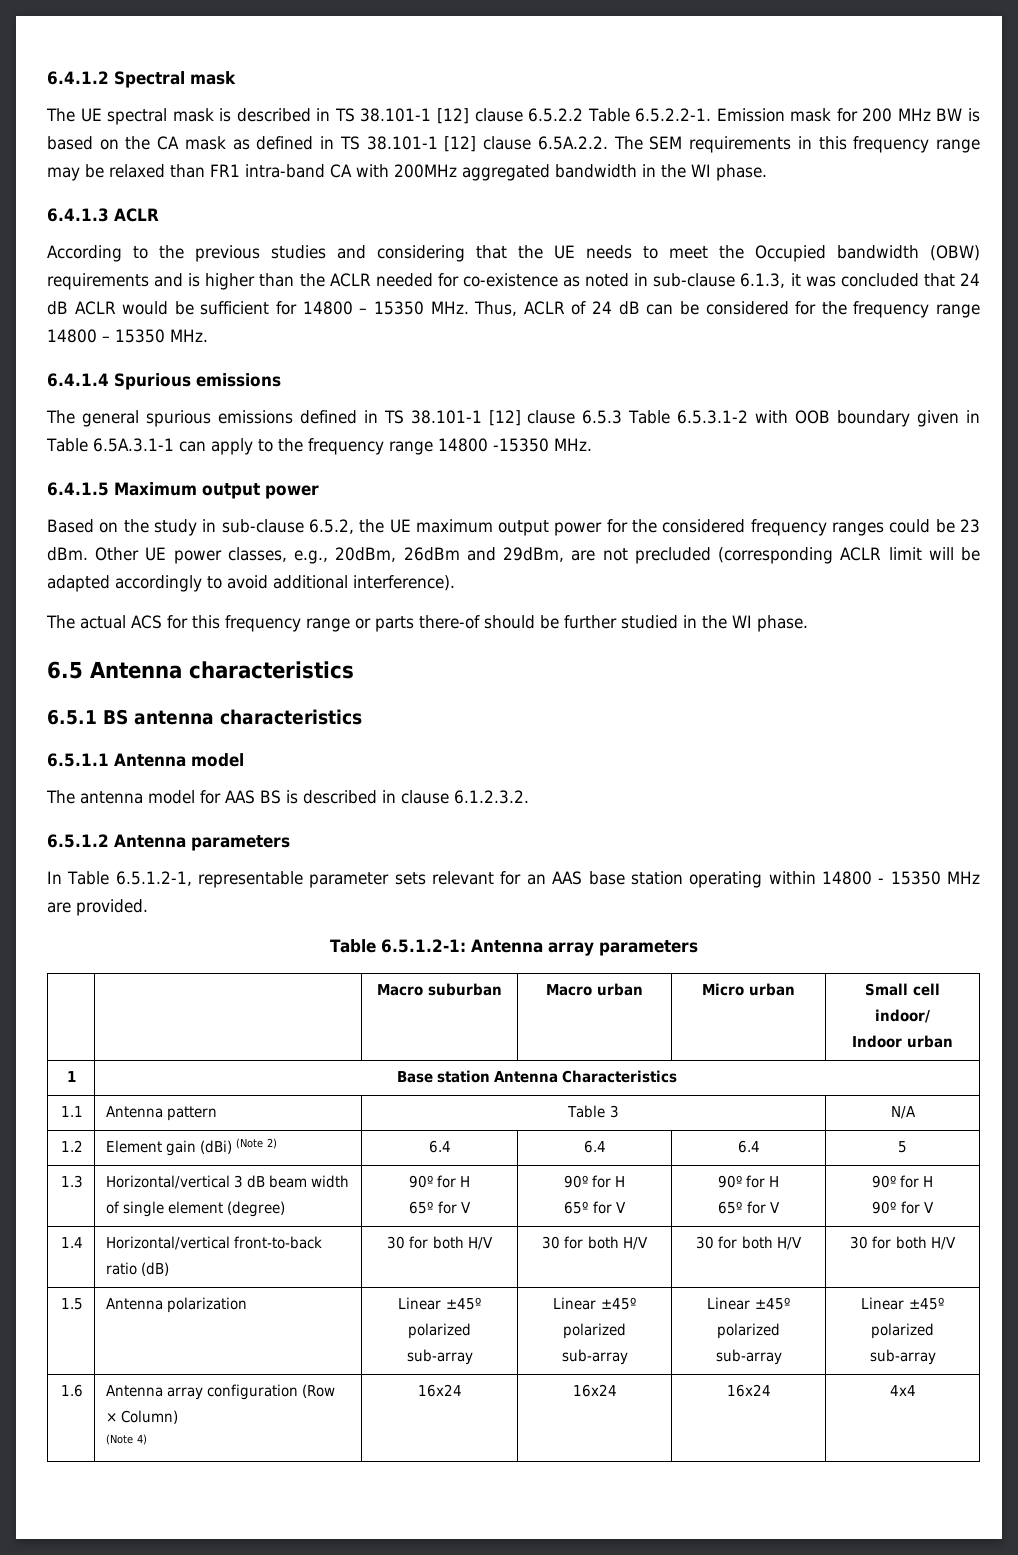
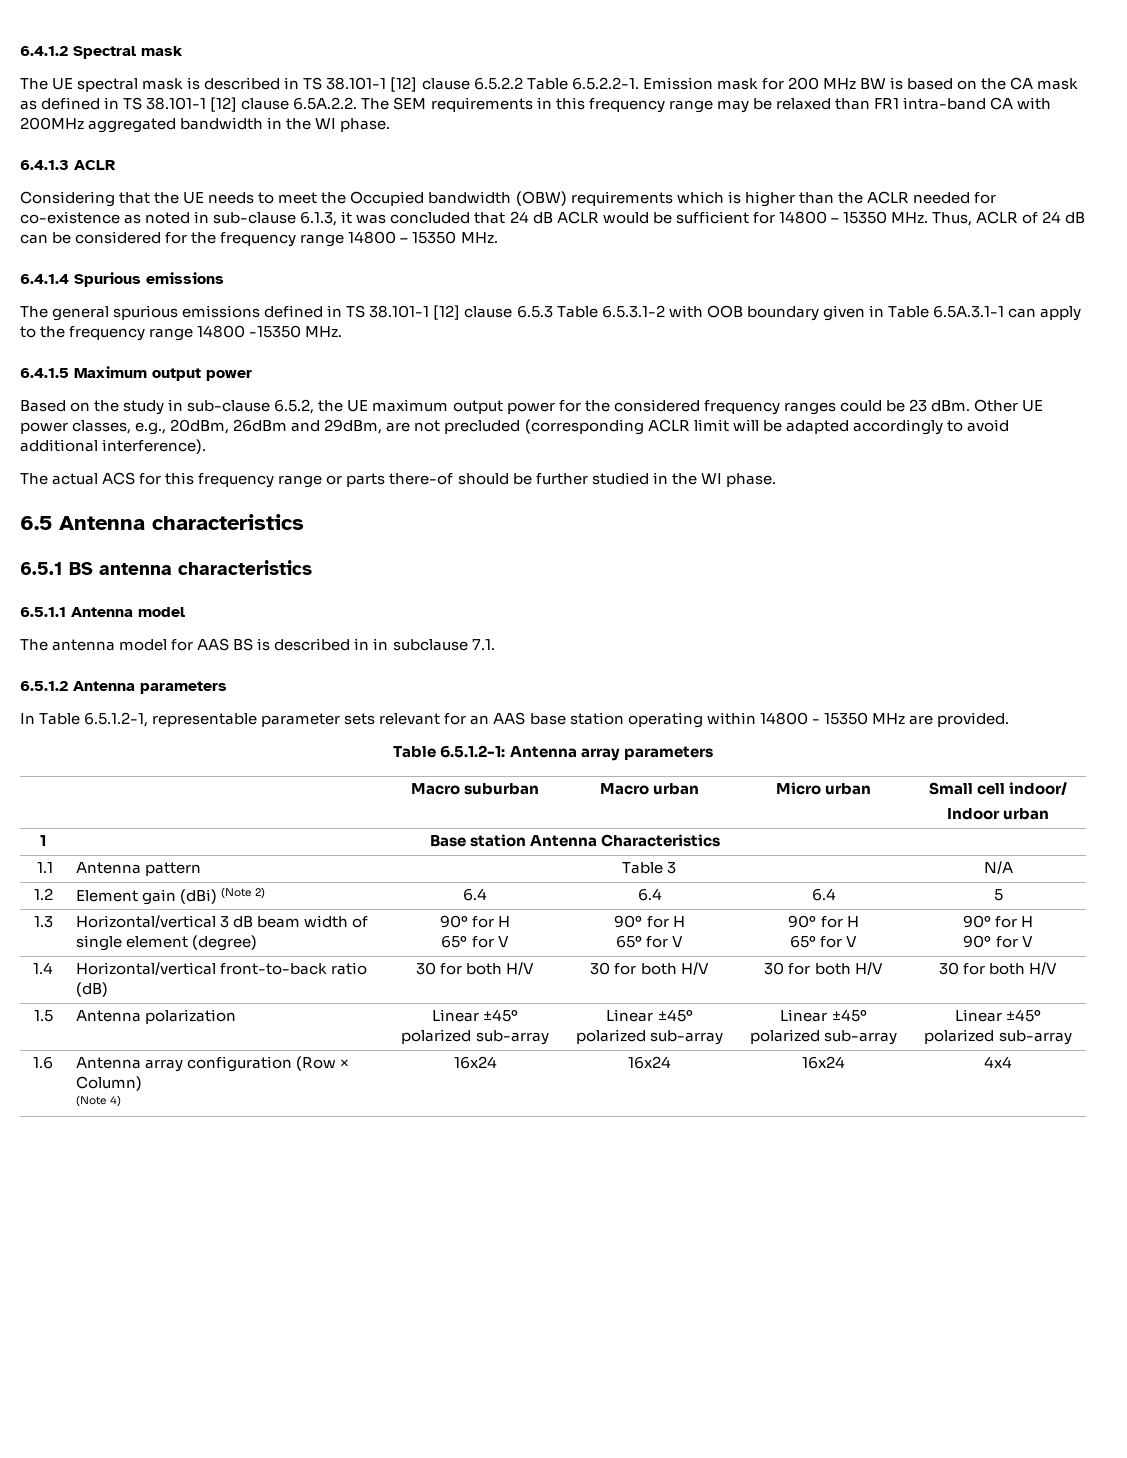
- According to the previous studies and considering that the UE needs to meet the Occupied bandwidth (OBW) requirements and is higher than the ACLR needed for co-existence as noted in sub-clause 6.1.3, it was concluded that 24 dB ACLR would be sufficient for 14800 – 15350 MHz. Thus, ACLR of 24 dB can be considered for the frequency range 14800 – 15350 MHz.
+ Considering that the UE needs to meet the Occupied bandwidth (OBW) requirements which is higher than the ACLR needed for co-existence as noted in sub-clause 6.1.3, it was concluded that 24 dB ACLR would be sufficient for 14800 – 15350 MHz. Thus, ACLR of 24 dB can be considered for the frequency range 14800 – 15350 MHz.
- The antenna model for AAS BS is described in clause 6.1.2.3.2.
+ The antenna model for AAS BS is described in in subclause 7.1.

